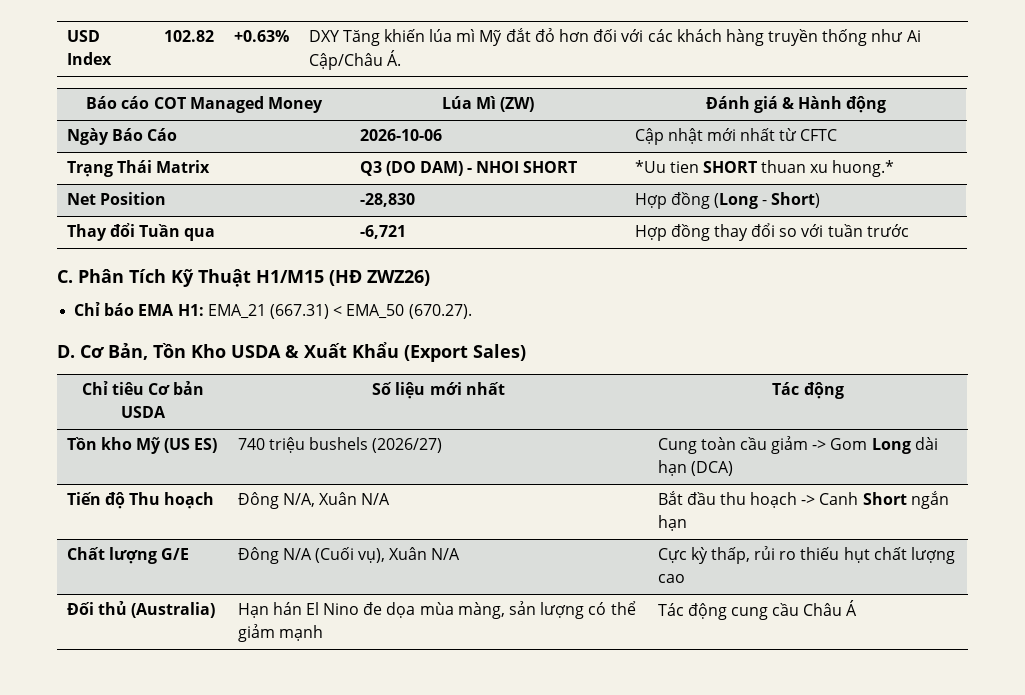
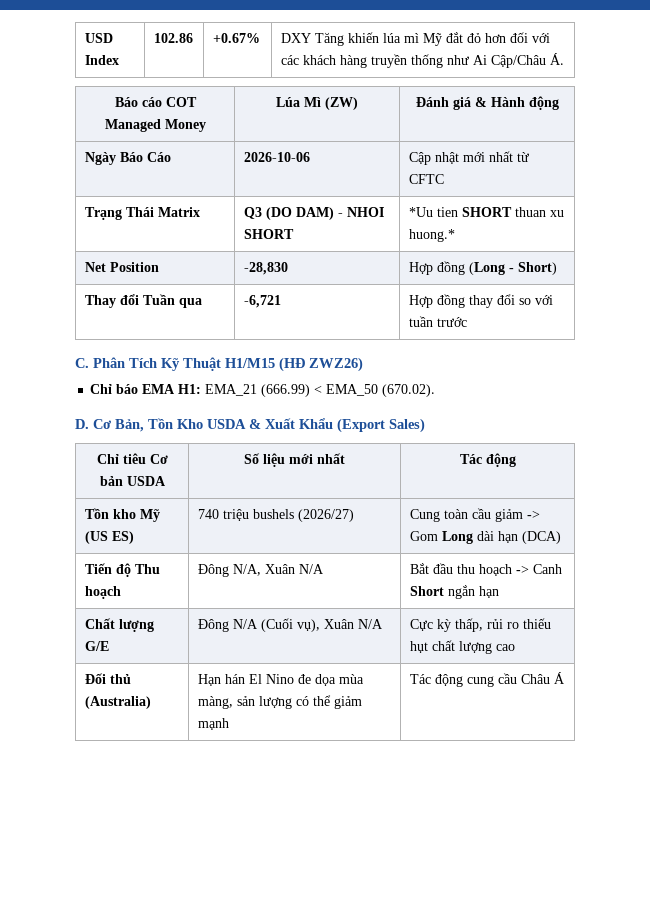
- USD Index | 102.82 | +0.63% | DXY Tăng khiến lúa mì Mỹ đắt đỏ hơn đối với các khách hàng truyền thống như Ai Cập/Châu Á.
+ USD Index | 102.86 | +0.67% | DXY Tăng khiến lúa mì Mỹ đắt đỏ hơn đối với các khách hàng truyền thống như Ai Cập/Châu Á.
- Chỉ báo EMA H1: EMA_21 (667.31) < EMA_50 (670.27).
+ Chỉ báo EMA H1: EMA_21 (666.99) < EMA_50 (670.02).

